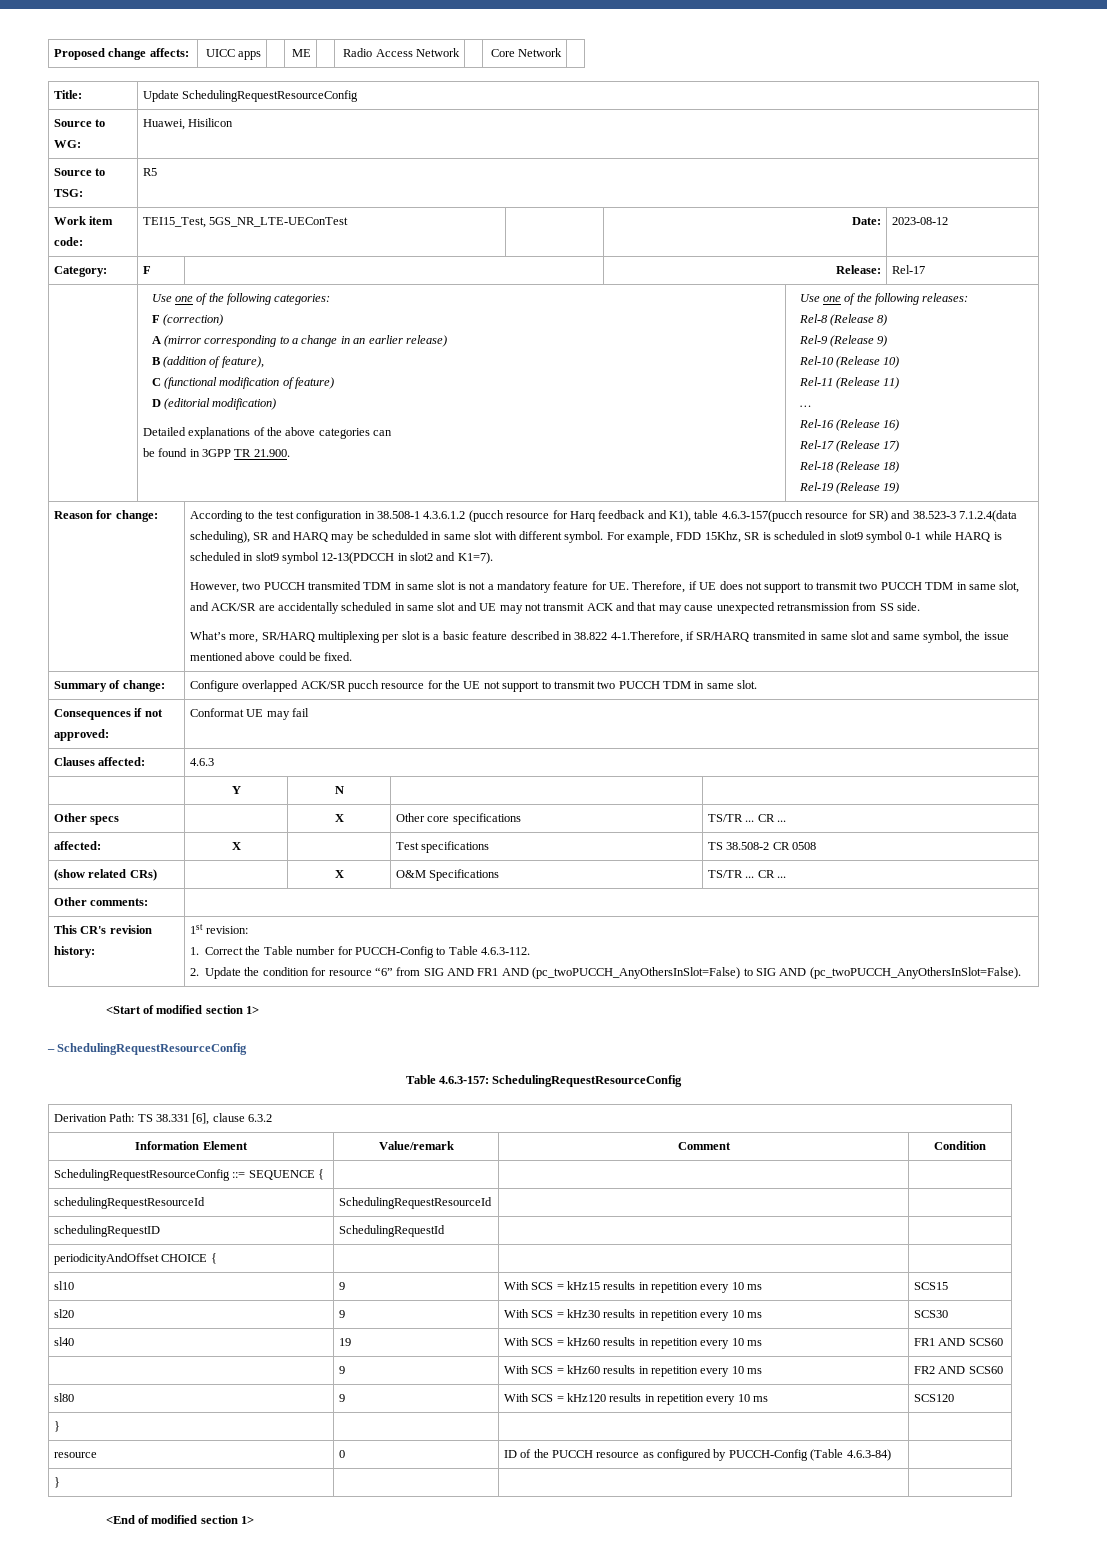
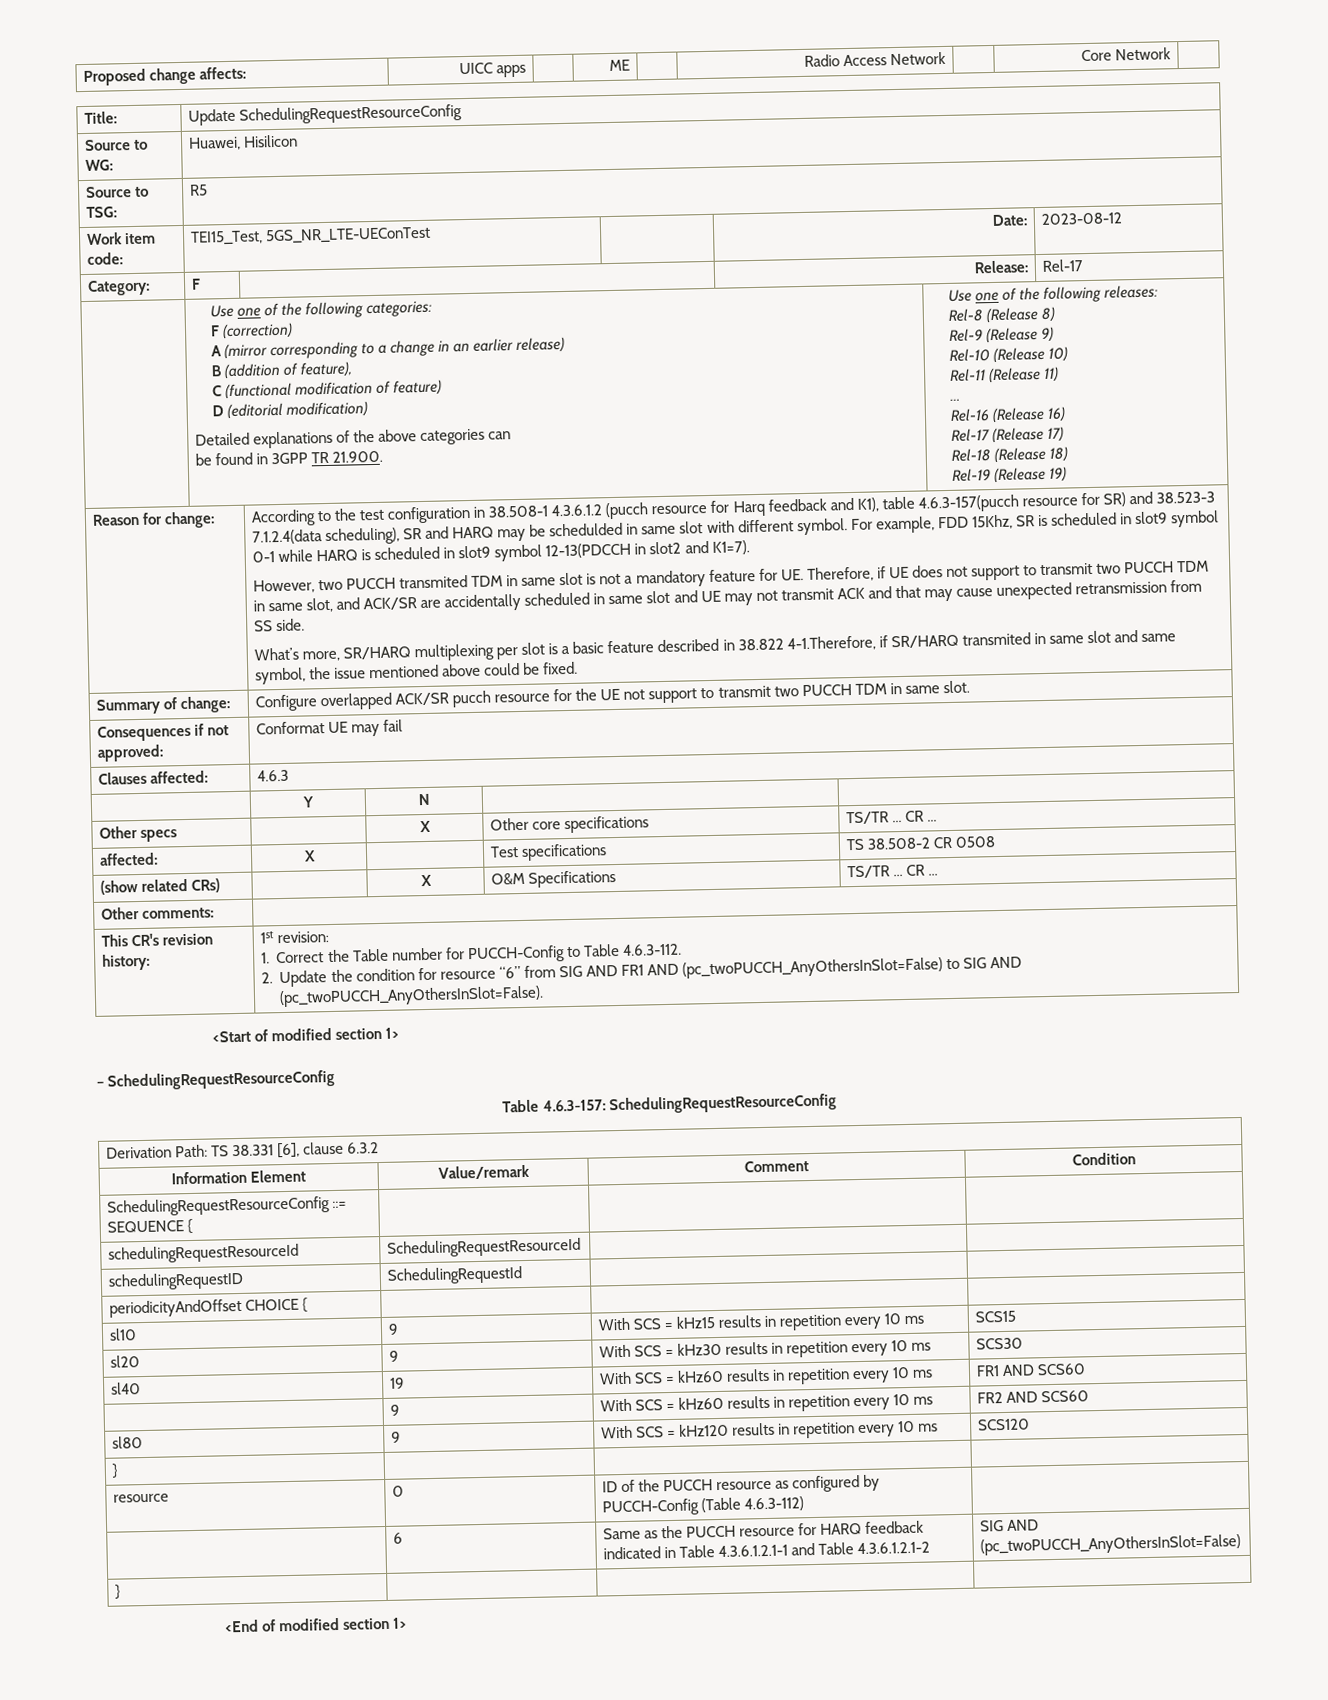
- resource | 0 | ID of the PUCCH resource as configured by PUCCH-Config (Table 4.6.3-84) |
+ resource | 0 | ID of the PUCCH resource as configured by PUCCH-Config (Table 4.6.3-112) |
+ | 6 | Same as the PUCCH resource for HARQ feedback indicated in Table 4.3.6.1.2.1-1 and Table 4.3.6.1.2.1-2 | SIG AND (pc_twoPUCCH_AnyOthersInSlot=False)

